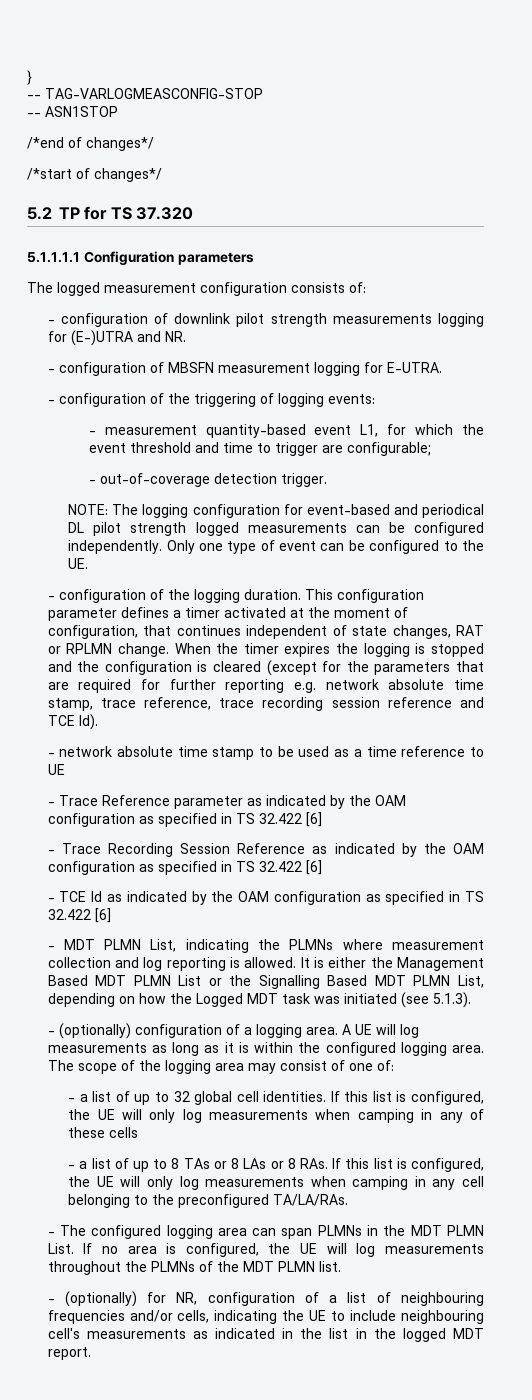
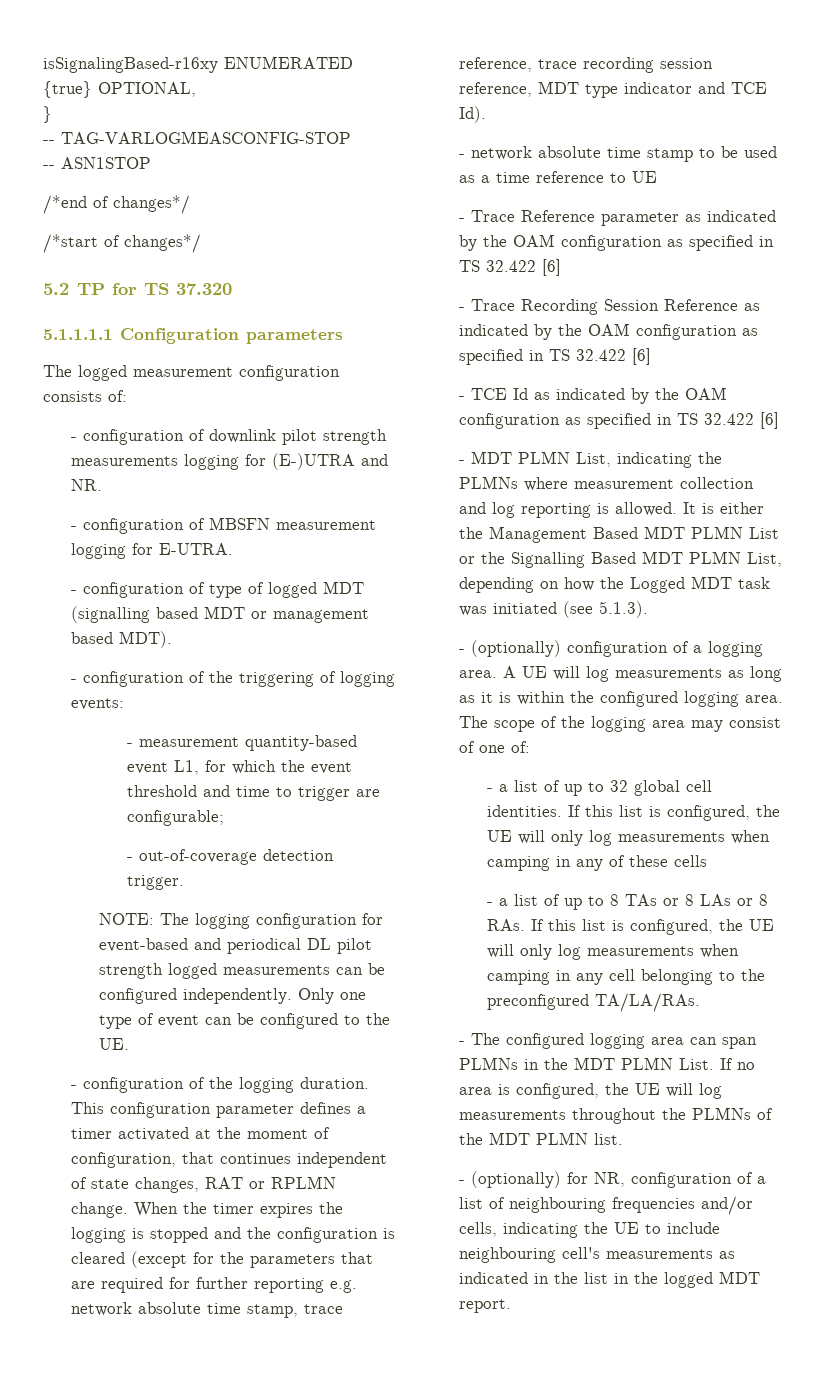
+ isSignalingBased-r16xy ENUMERATED {true} OPTIONAL,
+ - configuration of type of logged MDT (signalling based MDT or management based MDT).
- When the timer expires the logging is stopped and the configuration is cleared (except for the parameters that are required for further reporting e.g. network absolute time stamp, trace reference, trace recording session reference and TCE Id).
+ When the timer expires the logging is stopped and the configuration is cleared (except for the parameters that are required for further reporting e.g. network absolute time stamp, trace reference, trace recording session reference, MDT type indicator and TCE Id).

